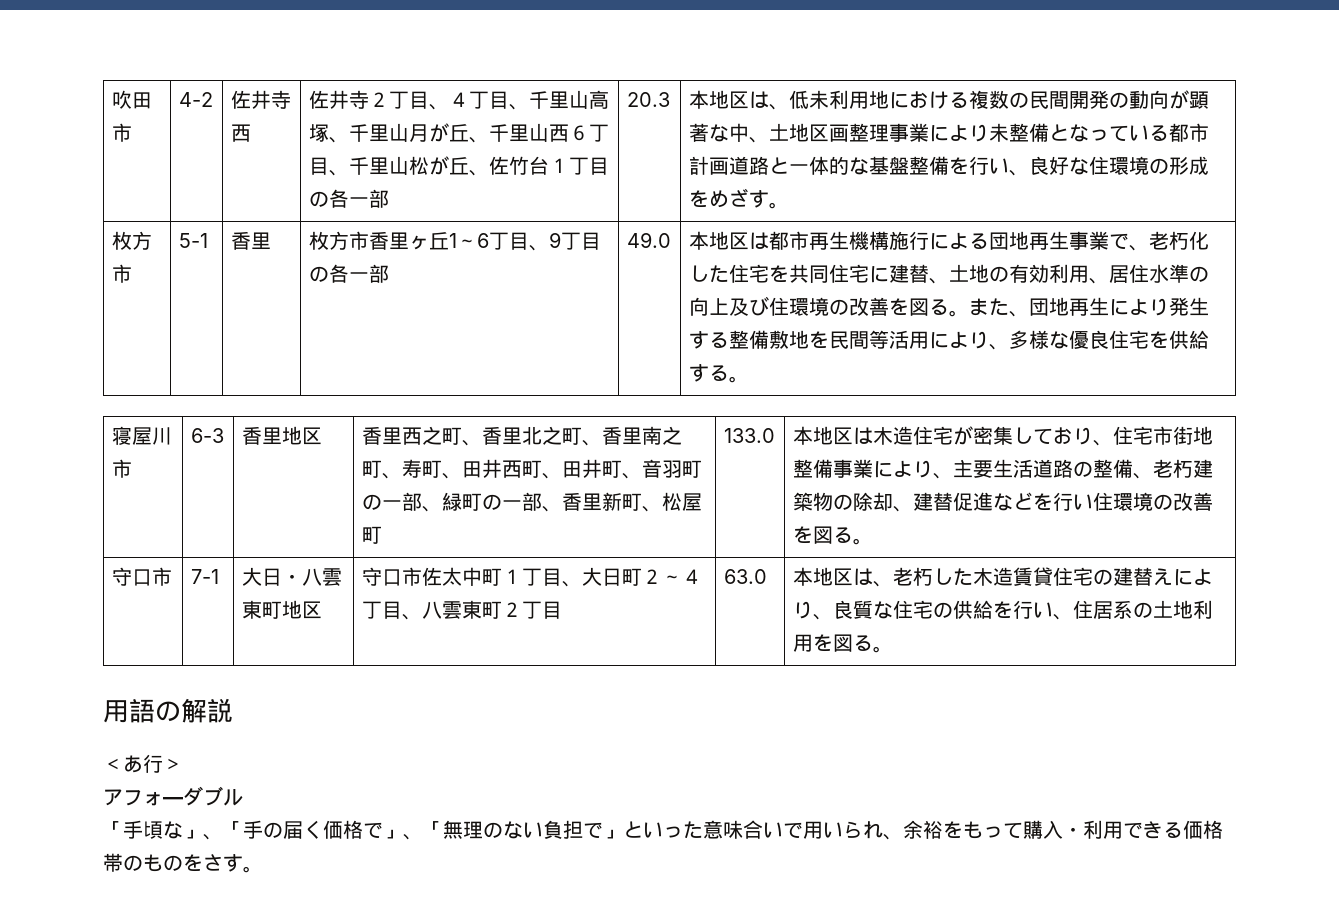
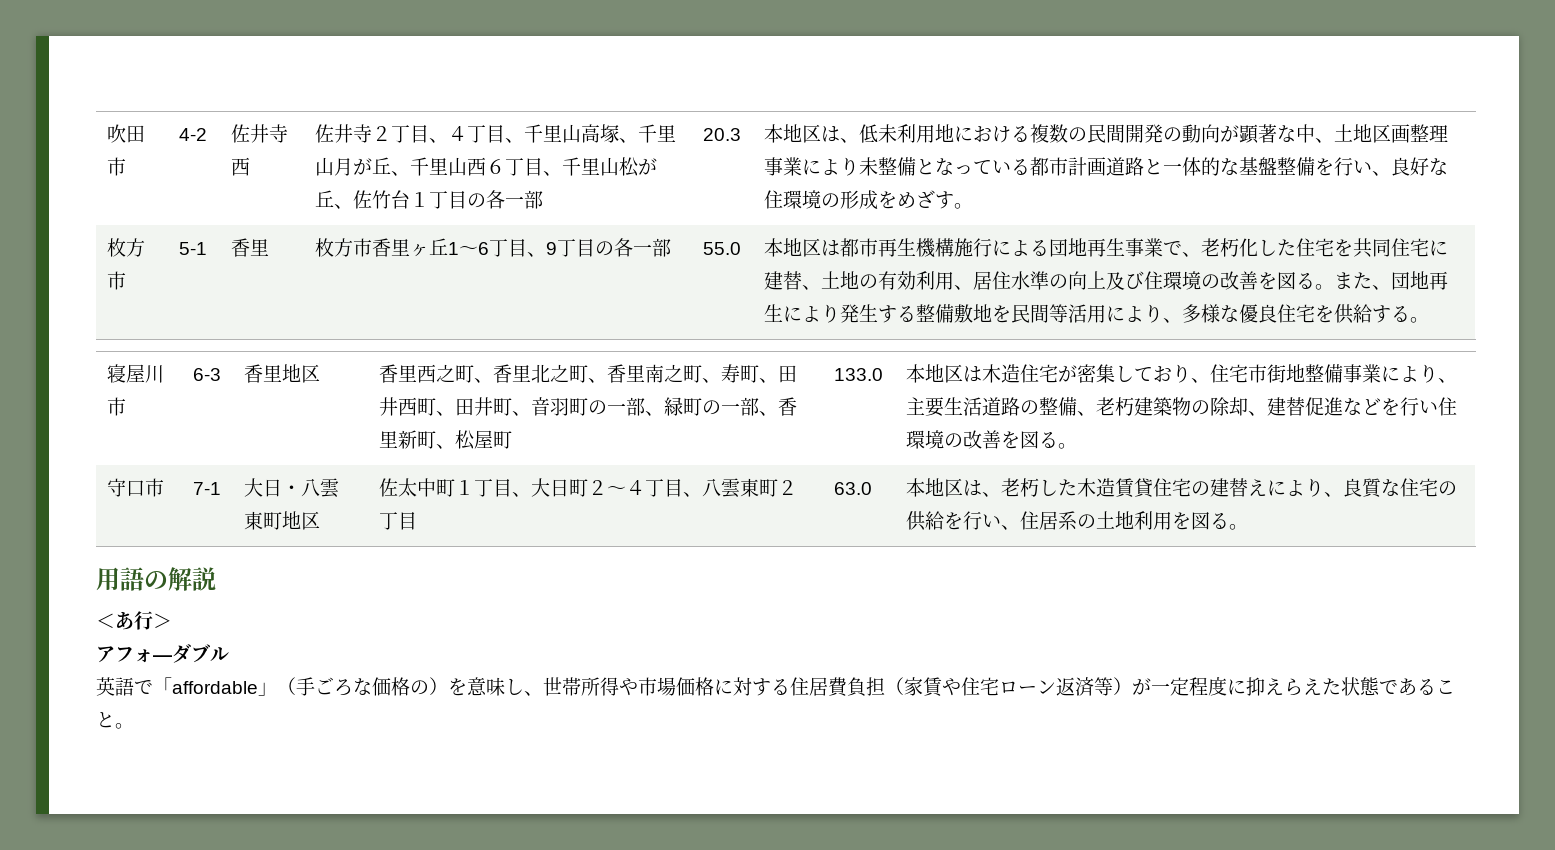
- 49.0
+ 55.0
- 守口市佐太中町１丁目、大日町２～４丁目、八雲東町２丁目
+ 佐太中町１丁目、大日町２～４丁目、八雲東町２丁目
- 「手頃な」、「手の届く価格で」、「無理のない負担で」といった意味合いで用いられ、余裕をもって購入・利用できる価格帯のものをさす。
+ 英語で「affordable」（手ごろな価格の）を意味し、世帯所得や市場価格に対する住居費負担（家賃や住宅ローン返済等）が一定程度に抑えらえた状態であること。

